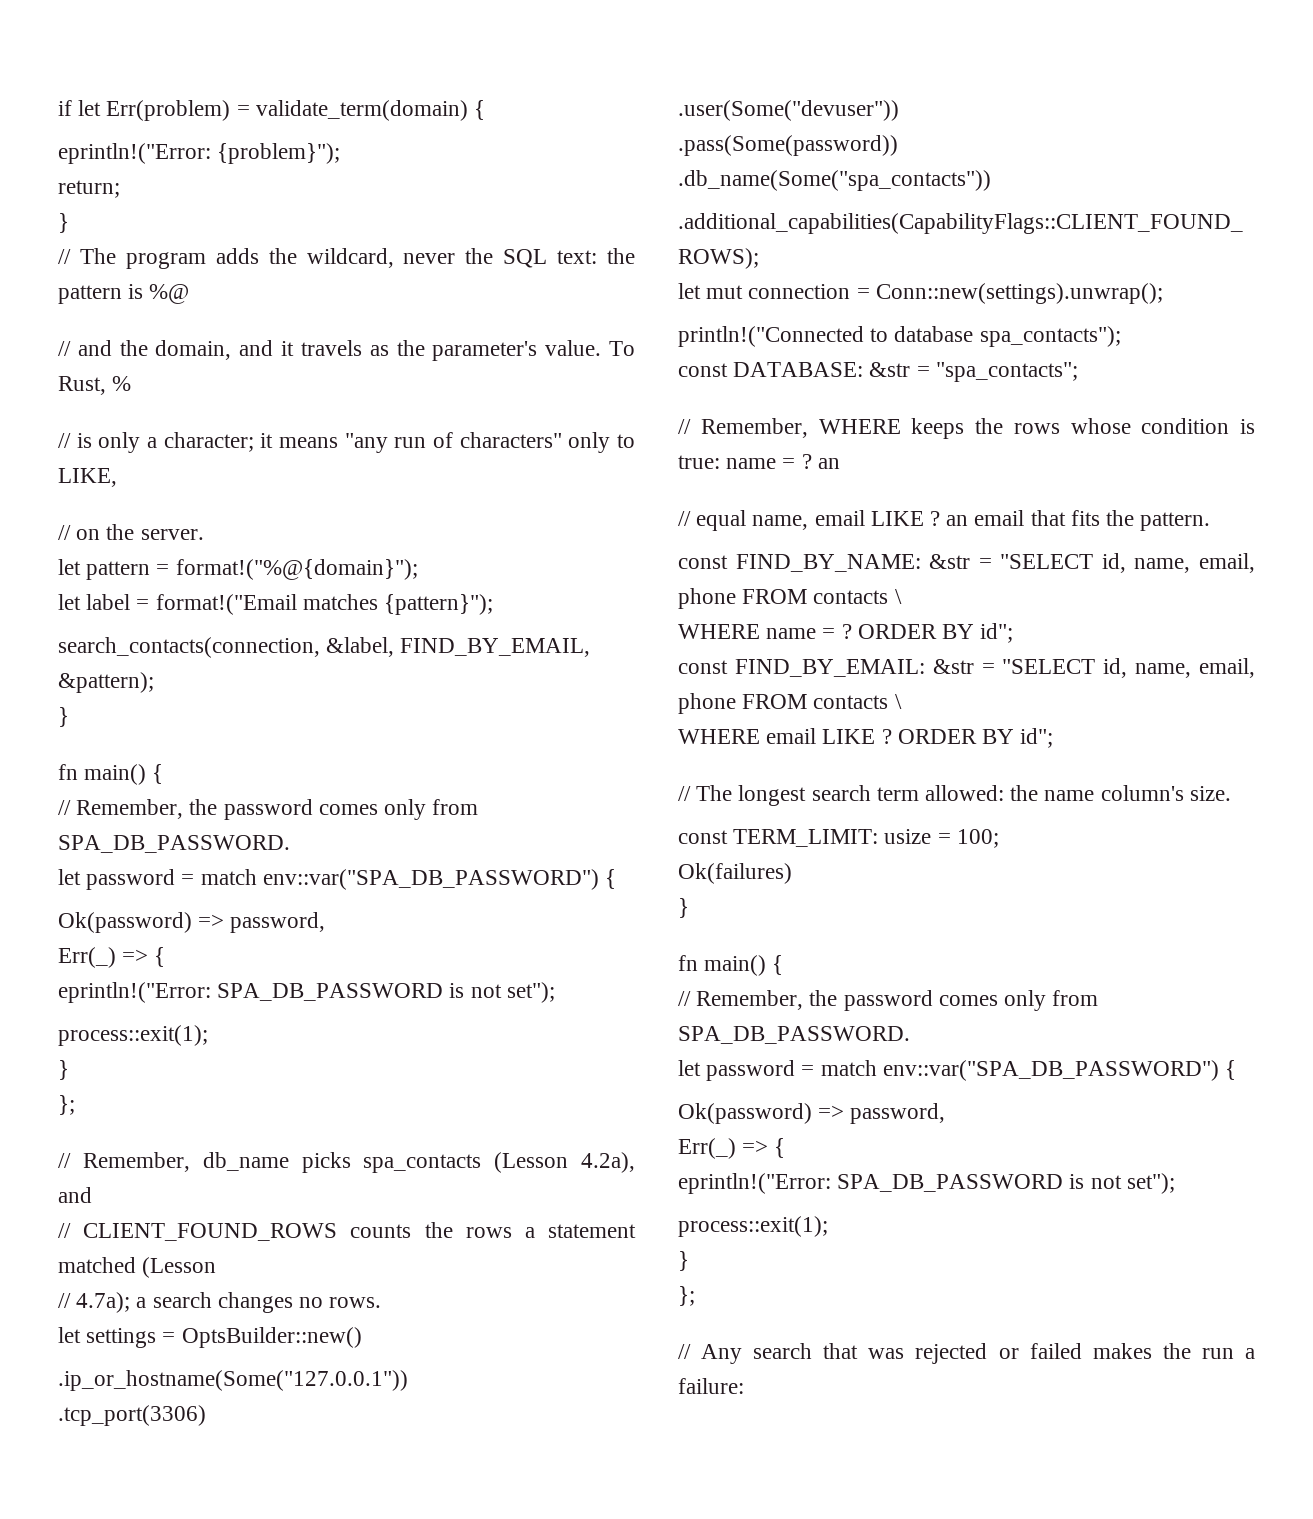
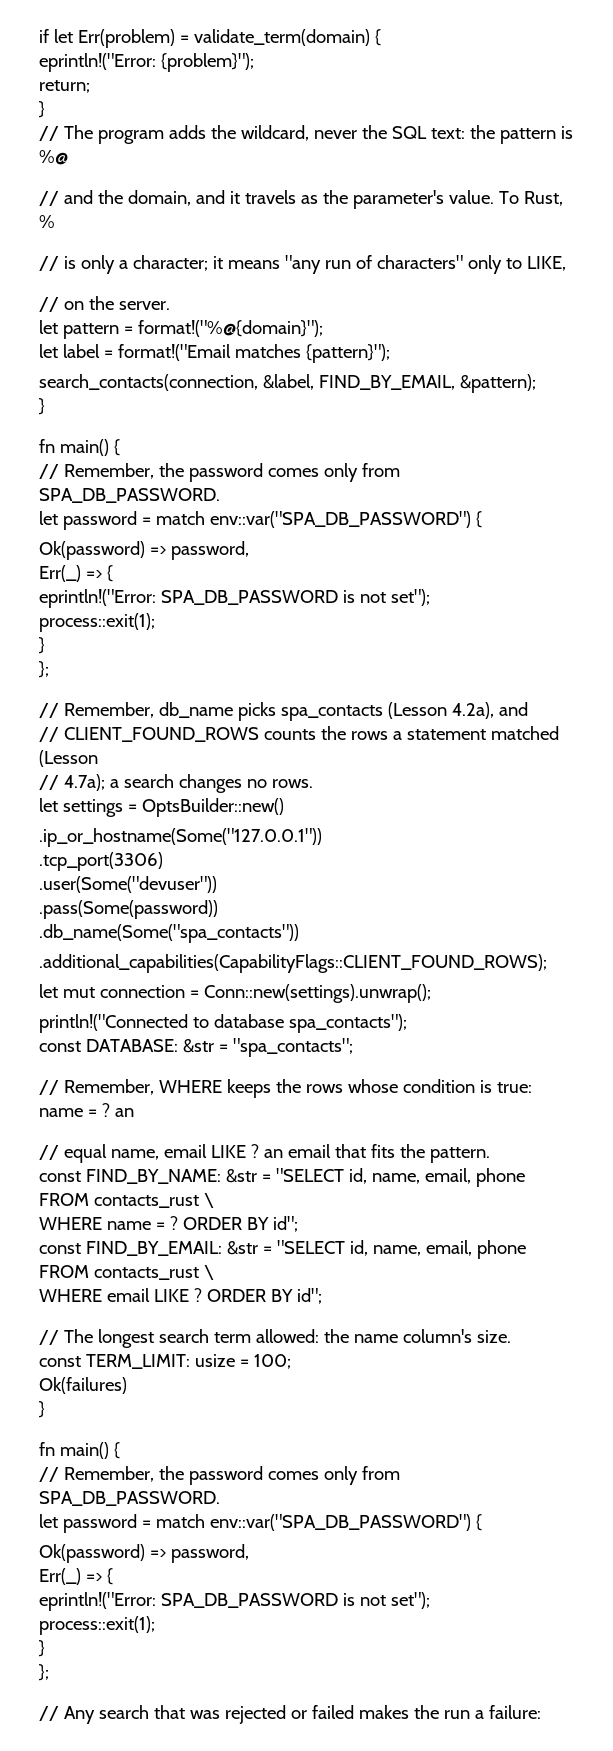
- const FIND_BY_NAME: &str = "SELECT id, name, email, phone FROM contacts \
+ const FIND_BY_NAME: &str = "SELECT id, name, email, phone FROM contacts_rust \
- const FIND_BY_EMAIL: &str = "SELECT id, name, email, phone FROM contacts \
+ const FIND_BY_EMAIL: &str = "SELECT id, name, email, phone FROM contacts_rust \

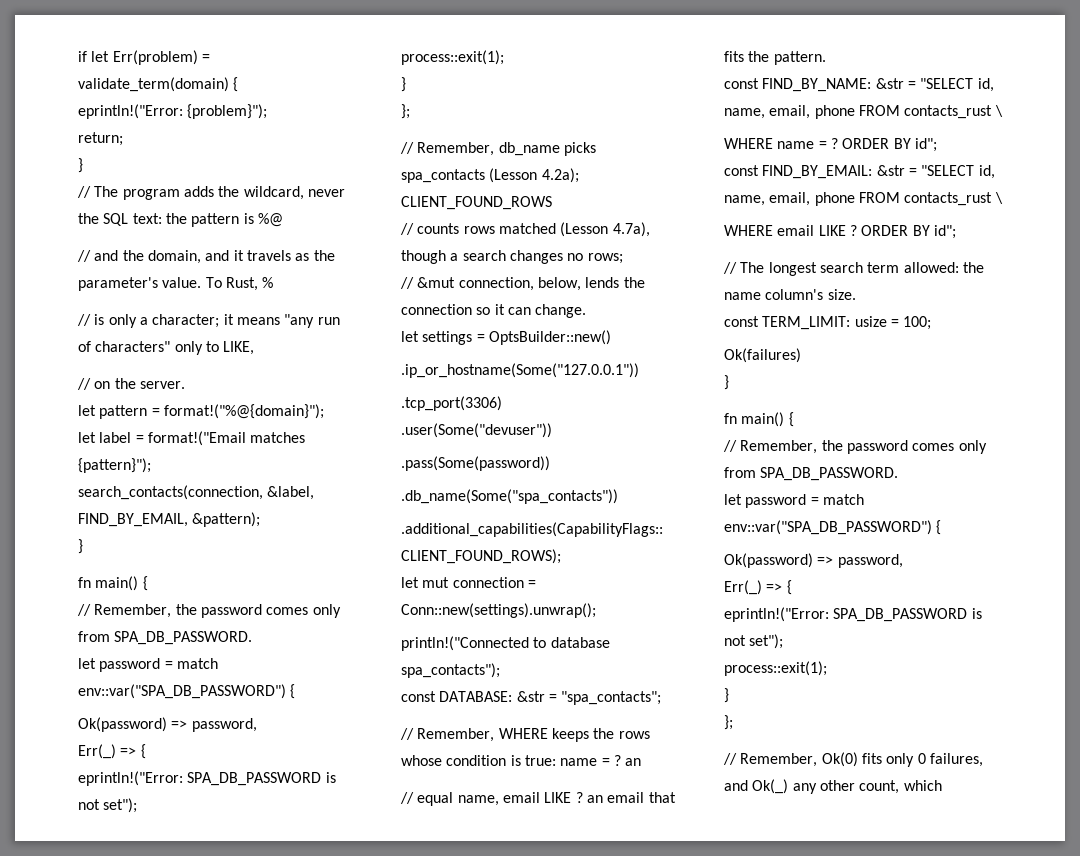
- // Remember, db_name picks spa_contacts (Lesson 4.2a), and
- // CLIENT_FOUND_ROWS counts the rows a statement matched (Lesson
- // 4.7a); a search changes no rows.
+ // Remember, db_name picks spa_contacts (Lesson 4.2a); CLIENT_FOUND_ROWS
+ // counts rows matched (Lesson 4.7a), though a search changes no rows;
+ // &mut connection, below, lends the connection so it can change.
- // Any search that was rejected or failed makes the run a failure:
+ // Remember, Ok(0) fits only 0 failures, and Ok(_) any other count, which

